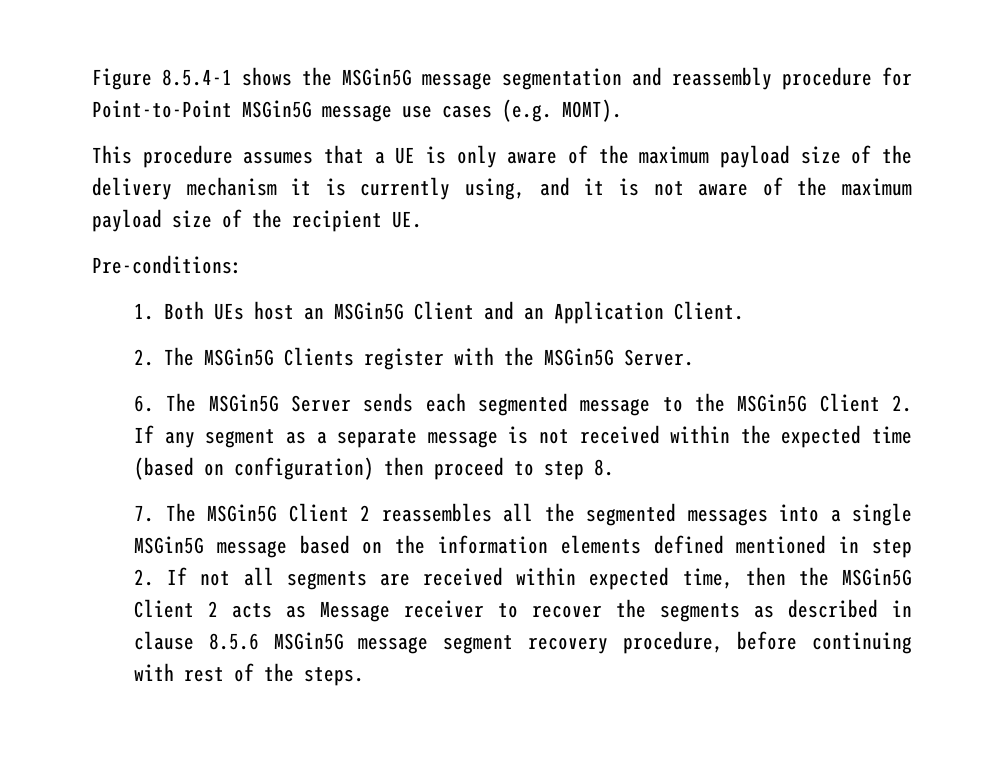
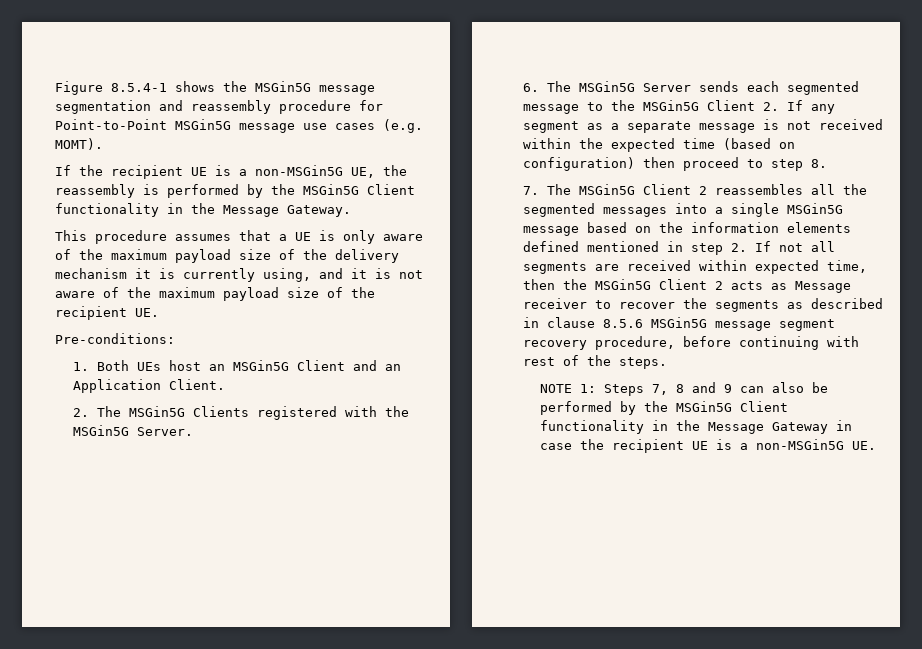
+ If the recipient UE is a non-MSGin5G UE, the reassembly is performed by the MSGin5G Client functionality in the Message Gateway.
- 2. The MSGin5G Clients register with the MSGin5G Server.
+ 2. The MSGin5G Clients registered with the MSGin5G Server.
+ NOTE 1: Steps 7, 8 and 9 can also be performed by the MSGin5G Client functionality in the Message Gateway in case the recipient UE is a non-MSGin5G UE.

